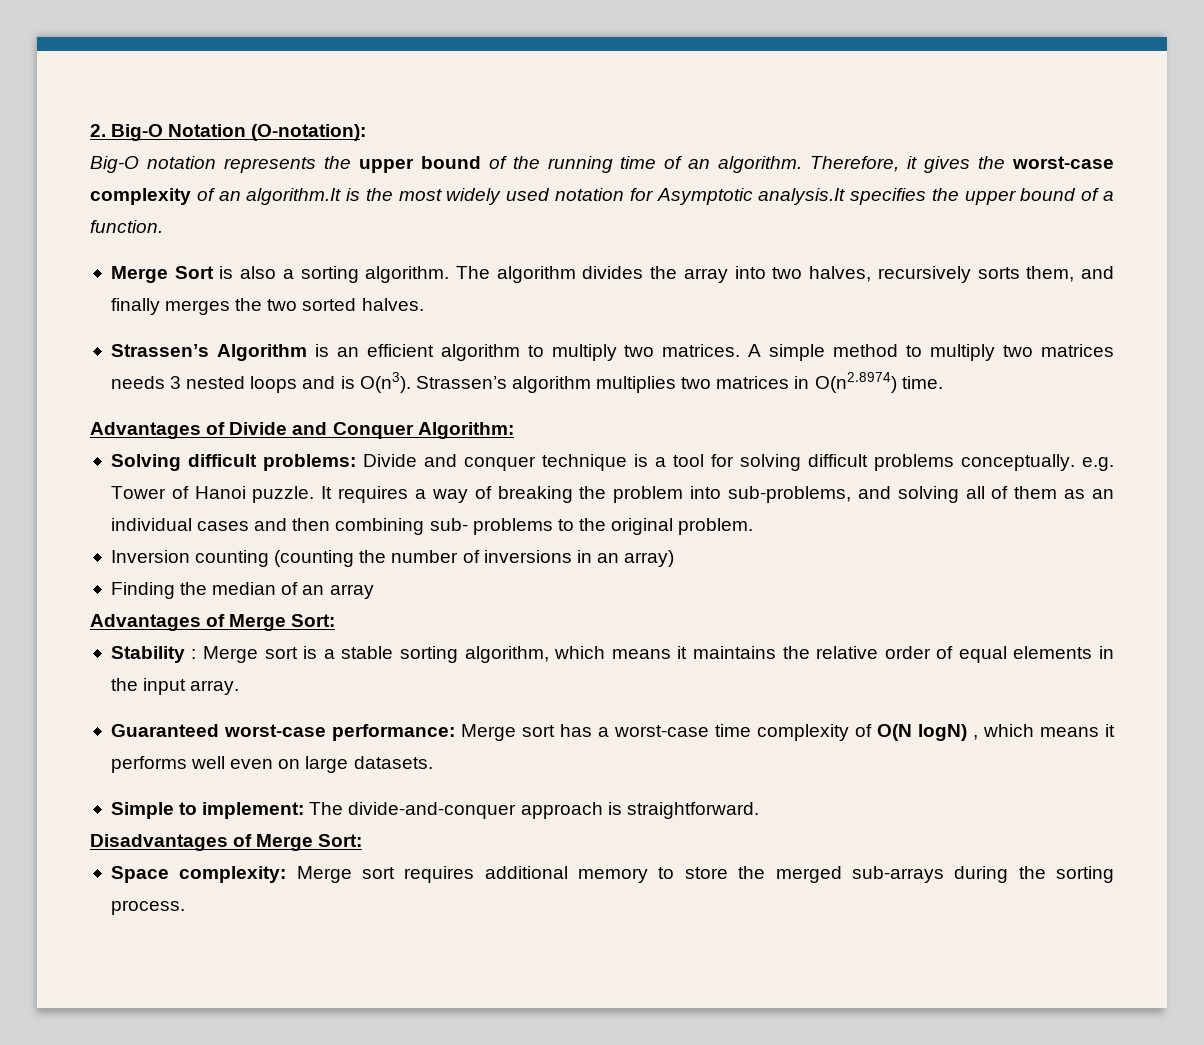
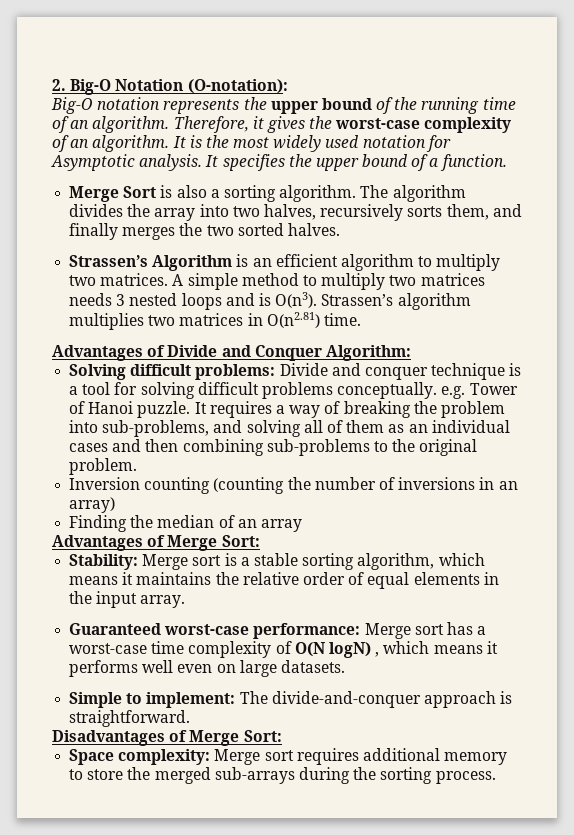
- Therefore, it gives the worst-case complexity of an algorithm.It is the most widely used notation for Asymptotic analysis.It specifies the upper bound of a function.
+ Therefore, it gives the worst-case complexity of an algorithm. It is the most widely used notation for Asymptotic analysis. It specifies the upper bound of a function.
- Strassen’s algorithm multiplies two matrices in O(n2.8974) time.
+ Strassen’s algorithm multiplies two matrices in O(n2.81) time.
- It requires a way of breaking the problem into sub-problems, and solving all of them as an individual cases and then combining sub- problems to the original problem.
+ It requires a way of breaking the problem into sub-problems, and solving all of them as an individual cases and then combining sub-problems to the original problem.
- Stability : Merge sort is a stable sorting algorithm, which means it maintains the relative order of equal elements in the input array.
+ Stability: Merge sort is a stable sorting algorithm, which means it maintains the relative order of equal elements in the input array.

